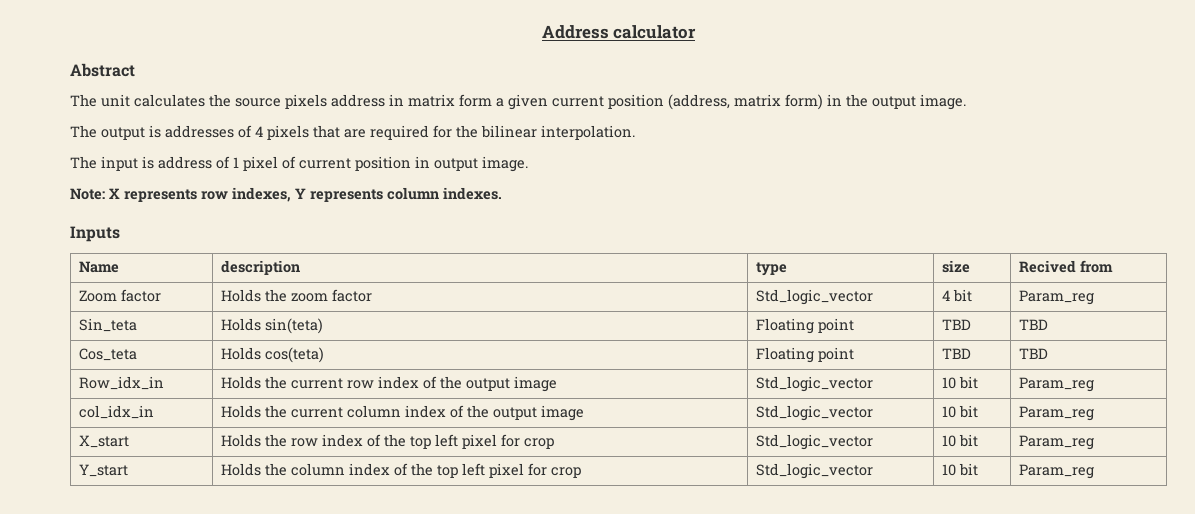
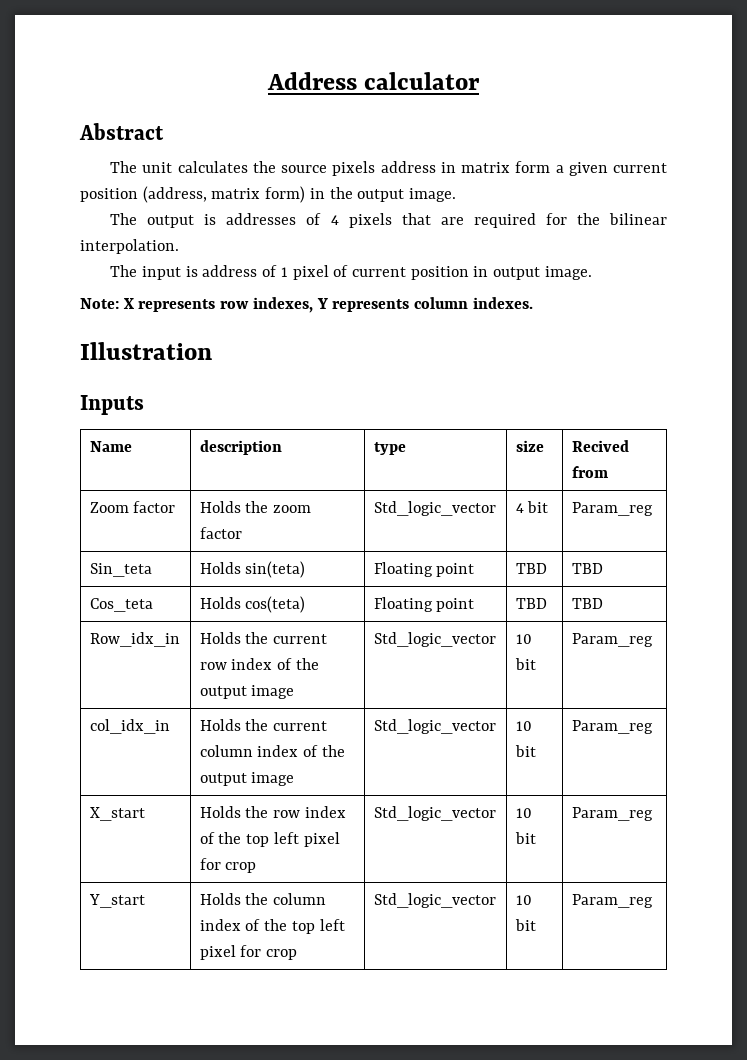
+ Illustration

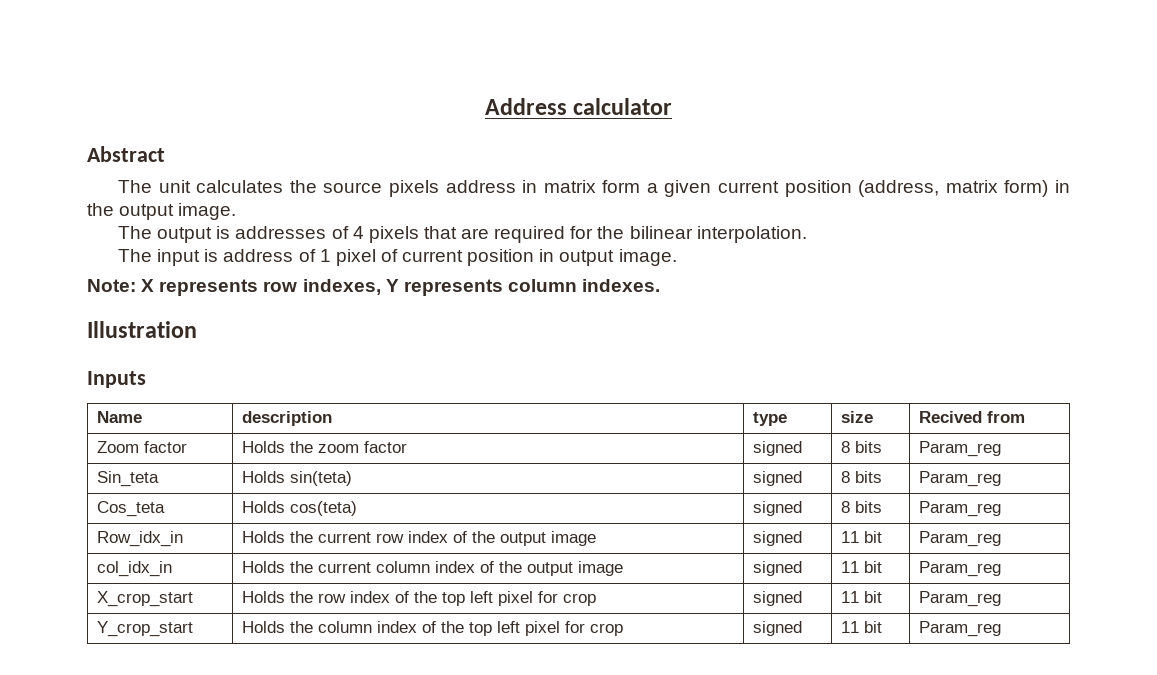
- Zoom factor | Holds the zoom factor | Std_logic_vector | 4 bit | Param_reg
+ Zoom factor | Holds the zoom factor | signed | 8 bits | Param_reg
- Sin_teta | Holds sin(teta) | Floating point | TBD | TBD
+ Sin_teta | Holds sin(teta) | signed | 8 bits | Param_reg
- Cos_teta | Holds cos(teta) | Floating point | TBD | TBD
+ Cos_teta | Holds cos(teta) | signed | 8 bits | Param_reg
- Row_idx_in | Holds the current row index of the output image | Std_logic_vector | 10 bit | Param_reg
+ Row_idx_in | Holds the current row index of the output image | signed | 11 bit | Param_reg
- col_idx_in | Holds the current column index of the output image | Std_logic_vector | 10 bit | Param_reg
- X_start | Holds the row index of the top left pixel for crop | Std_logic_vector | 10 bit | Param_reg
- Y_start | Holds the column index of the top left pixel for crop | Std_logic_vector | 10 bit | Param_reg
+ col_idx_in | Holds the current column index of the output image | signed | 11 bit | Param_reg
+ X_crop_start | Holds the row index of the top left pixel for crop | signed | 11 bit | Param_reg
+ Y_crop_start | Holds the column index of the top left pixel for crop | signed | 11 bit | Param_reg

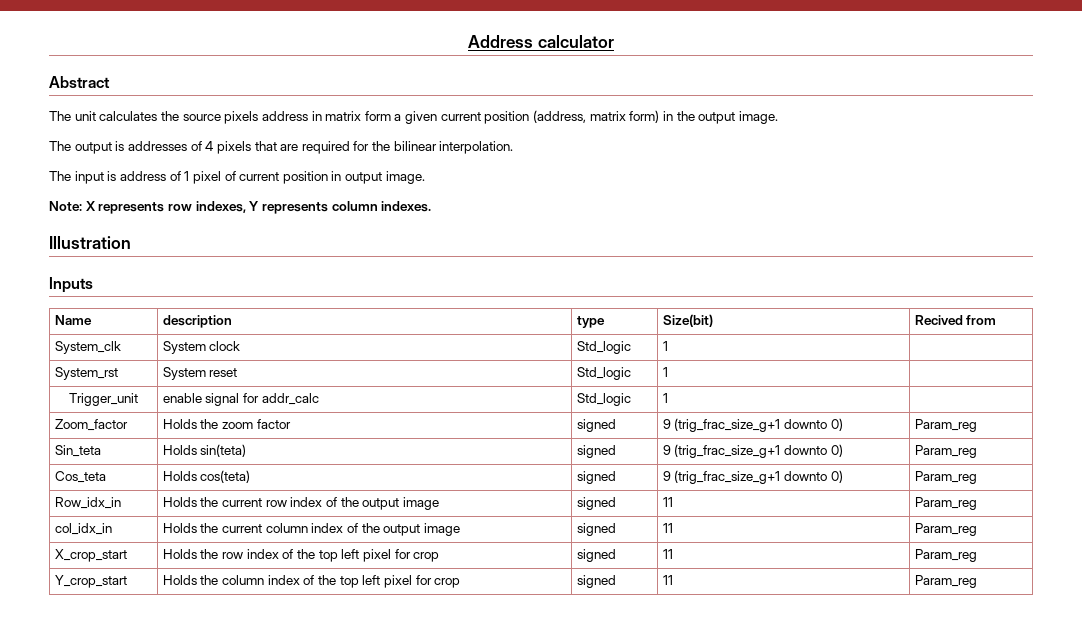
- Name | description | type | size | Recived from
+ Name | description | type | Size(bit) | Recived from
- Zoom factor | Holds the zoom factor | signed | 8 bits | Param_reg
+ System_clk | System clock | Std_logic | 1 |
+ System_rst | System reset | Std_logic | 1 |
+ Trigger_unit | enable signal for addr_calc | Std_logic | 1 |
+ Zoom_factor | Holds the zoom factor | signed | 9 (trig_frac_size_g+1 downto 0) | Param_reg
- Sin_teta | Holds sin(teta) | signed | 8 bits | Param_reg
+ Sin_teta | Holds sin(teta) | signed | 9 (trig_frac_size_g+1 downto 0) | Param_reg
- Cos_teta | Holds cos(teta) | signed | 8 bits | Param_reg
+ Cos_teta | Holds cos(teta) | signed | 9 (trig_frac_size_g+1 downto 0) | Param_reg
- Row_idx_in | Holds the current row index of the output image | signed | 11 bit | Param_reg
+ Row_idx_in | Holds the current row index of the output image | signed | 11 | Param_reg
- col_idx_in | Holds the current column index of the output image | signed | 11 bit | Param_reg
+ col_idx_in | Holds the current column index of the output image | signed | 11 | Param_reg
- X_crop_start | Holds the row index of the top left pixel for crop | signed | 11 bit | Param_reg
+ X_crop_start | Holds the row index of the top left pixel for crop | signed | 11 | Param_reg
- Y_crop_start | Holds the column index of the top left pixel for crop | signed | 11 bit | Param_reg
+ Y_crop_start | Holds the column index of the top left pixel for crop | signed | 11 | Param_reg

